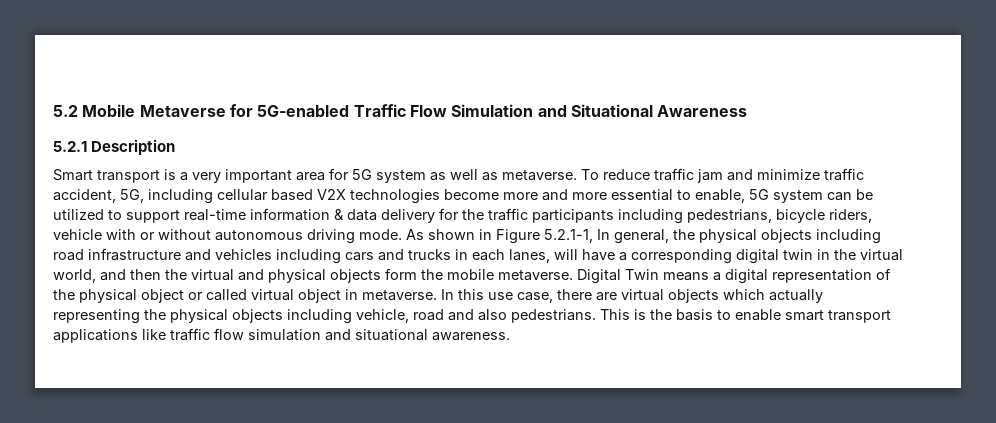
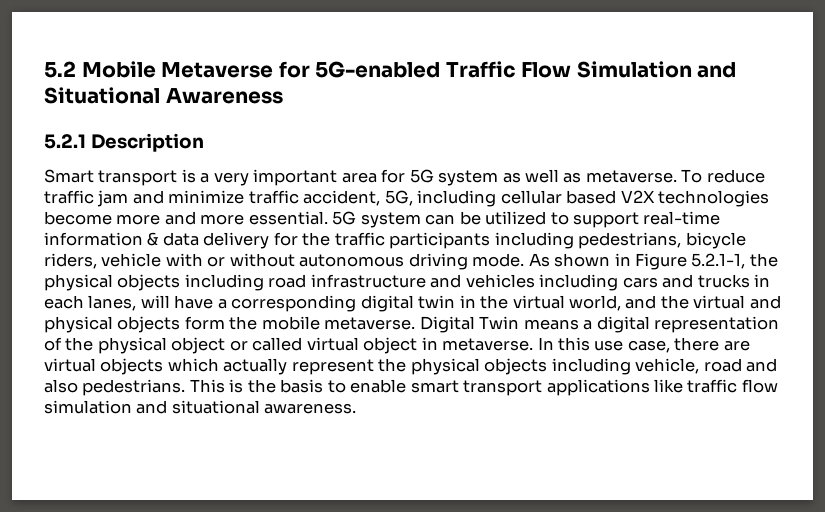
- To reduce traffic jam and minimize traffic accident, 5G, including cellular based V2X technologies become more and more essential to enable, 5G system can be utilized to support real-time information & data delivery for the traffic participants including pedestrians, bicycle riders, vehicle with or without autonomous driving mode.
+ To reduce traffic jam and minimize traffic accident, 5G, including cellular based V2X technologies become more and more essential. 5G system can be utilized to support real-time information & data delivery for the traffic participants including pedestrians, bicycle riders, vehicle with or without autonomous driving mode.
- As shown in Figure 5.2.1-1, In general, the physical objects including road infrastructure and vehicles including cars and trucks in each lanes, will have a corresponding digital twin in the virtual world, and then the virtual and physical objects form the mobile metaverse.
+ As shown in Figure 5.2.1-1, the physical objects including road infrastructure and vehicles including cars and trucks in each lanes, will have a corresponding digital twin in the virtual world, and the virtual and physical objects form the mobile metaverse.
- In this use case, there are virtual objects which actually representing the physical objects including vehicle, road and also pedestrians.
+ In this use case, there are virtual objects which actually represent the physical objects including vehicle, road and also pedestrians.

